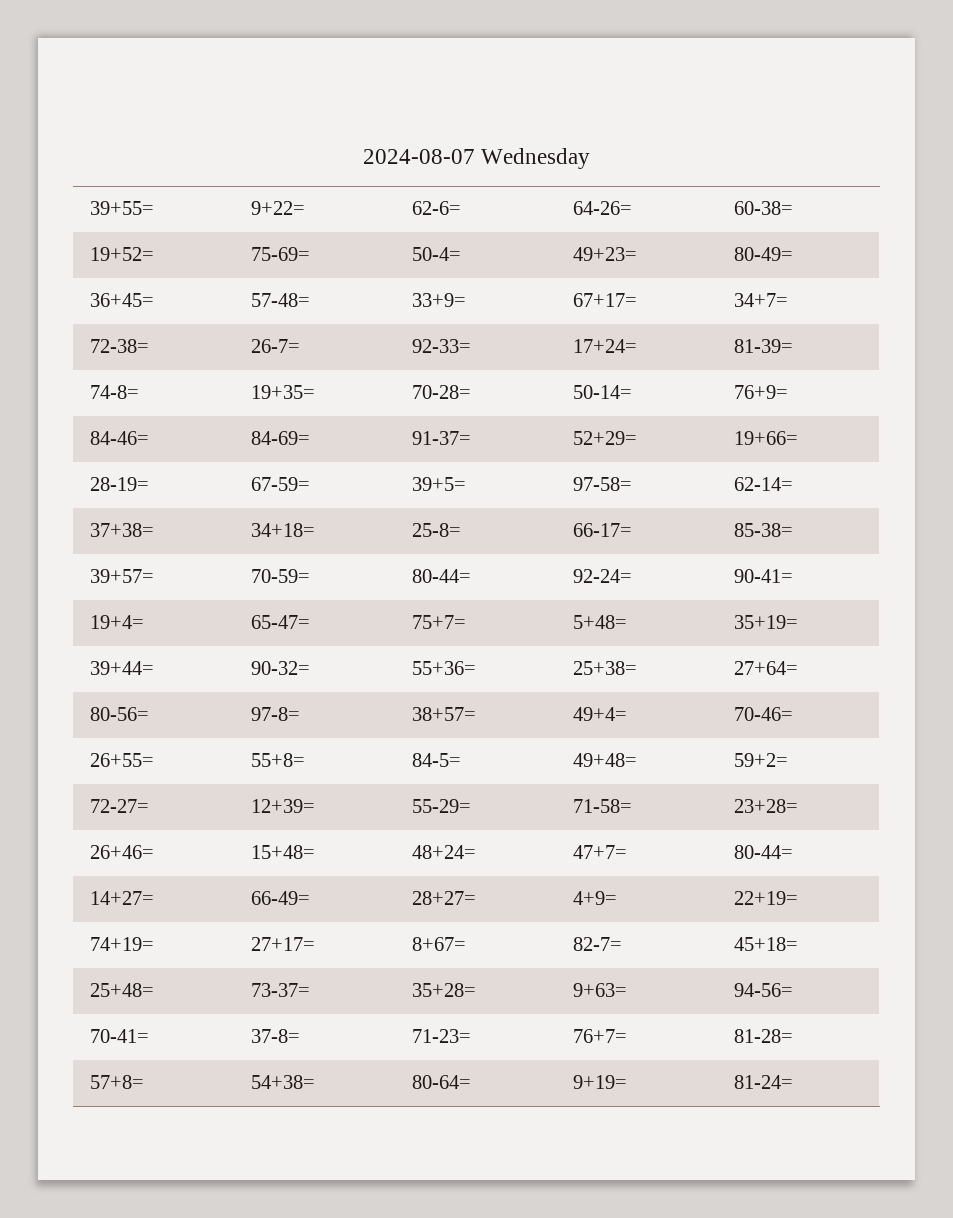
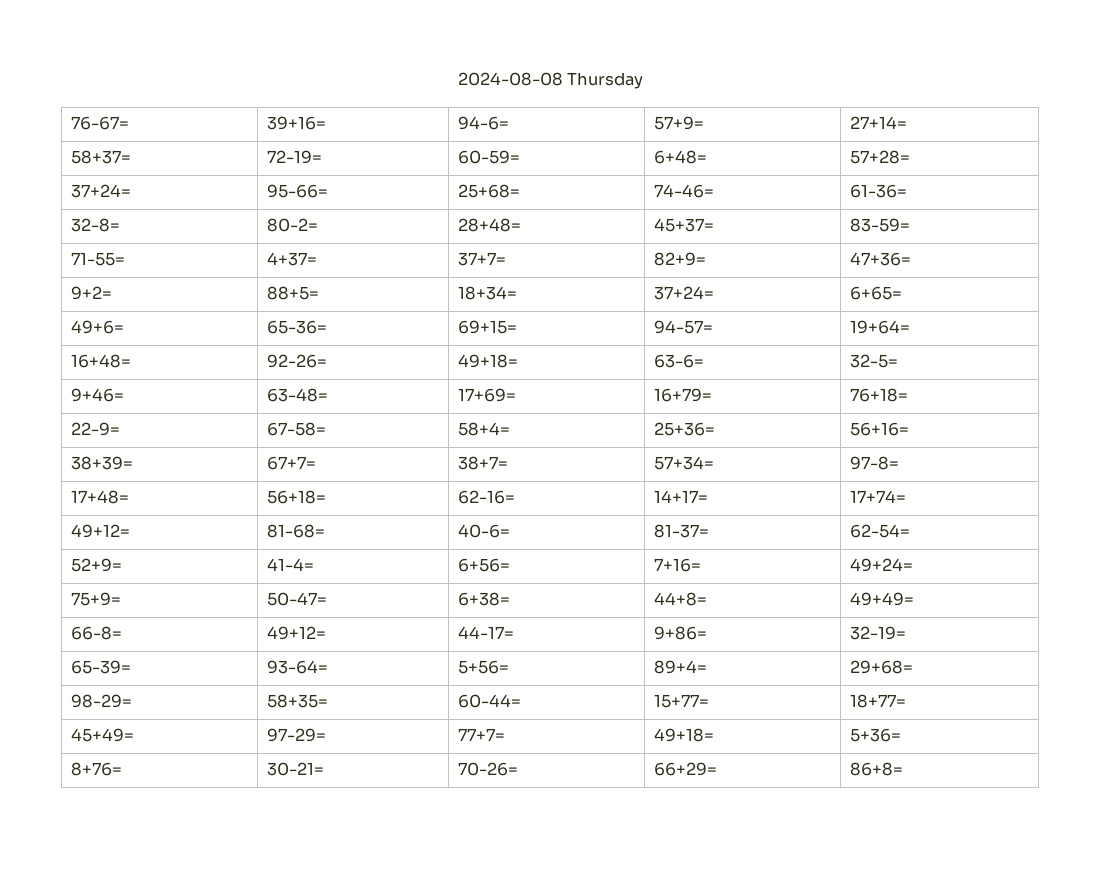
- 2024-08-07 Wednesday
- 39+55= | 9+22= | 62-6= | 64-26= | 60-38=
- 19+52= | 75-69= | 50-4= | 49+23= | 80-49=
- 36+45= | 57-48= | 33+9= | 67+17= | 34+7=
- 72-38= | 26-7= | 92-33= | 17+24= | 81-39=
- 74-8= | 19+35= | 70-28= | 50-14= | 76+9=
- 84-46= | 84-69= | 91-37= | 52+29= | 19+66=
- 28-19= | 67-59= | 39+5= | 97-58= | 62-14=
- 37+38= | 34+18= | 25-8= | 66-17= | 85-38=
- 39+57= | 70-59= | 80-44= | 92-24= | 90-41=
- 19+4= | 65-47= | 75+7= | 5+48= | 35+19=
- 39+44= | 90-32= | 55+36= | 25+38= | 27+64=
- 80-56= | 97-8= | 38+57= | 49+4= | 70-46=
- 26+55= | 55+8= | 84-5= | 49+48= | 59+2=
- 72-27= | 12+39= | 55-29= | 71-58= | 23+28=
- 26+46= | 15+48= | 48+24= | 47+7= | 80-44=
- 14+27= | 66-49= | 28+27= | 4+9= | 22+19=
- 74+19= | 27+17= | 8+67= | 82-7= | 45+18=
- 25+48= | 73-37= | 35+28= | 9+63= | 94-56=
- 70-41= | 37-8= | 71-23= | 76+7= | 81-28=
- 57+8= | 54+38= | 80-64= | 9+19= | 81-24=
+ 2024-08-08 Thursday
+ 76-67= | 39+16= | 94-6= | 57+9= | 27+14=
+ 58+37= | 72-19= | 60-59= | 6+48= | 57+28=
+ 37+24= | 95-66= | 25+68= | 74-46= | 61-36=
+ 32-8= | 80-2= | 28+48= | 45+37= | 83-59=
+ 71-55= | 4+37= | 37+7= | 82+9= | 47+36=
+ 9+2= | 88+5= | 18+34= | 37+24= | 6+65=
+ 49+6= | 65-36= | 69+15= | 94-57= | 19+64=
+ 16+48= | 92-26= | 49+18= | 63-6= | 32-5=
+ 9+46= | 63-48= | 17+69= | 16+79= | 76+18=
+ 22-9= | 67-58= | 58+4= | 25+36= | 56+16=
+ 38+39= | 67+7= | 38+7= | 57+34= | 97-8=
+ 17+48= | 56+18= | 62-16= | 14+17= | 17+74=
+ 49+12= | 81-68= | 40-6= | 81-37= | 62-54=
+ 52+9= | 41-4= | 6+56= | 7+16= | 49+24=
+ 75+9= | 50-47= | 6+38= | 44+8= | 49+49=
+ 66-8= | 49+12= | 44-17= | 9+86= | 32-19=
+ 65-39= | 93-64= | 5+56= | 89+4= | 29+68=
+ 98-29= | 58+35= | 60-44= | 15+77= | 18+77=
+ 45+49= | 97-29= | 77+7= | 49+18= | 5+36=
+ 8+76= | 30-21= | 70-26= | 66+29= | 86+8=

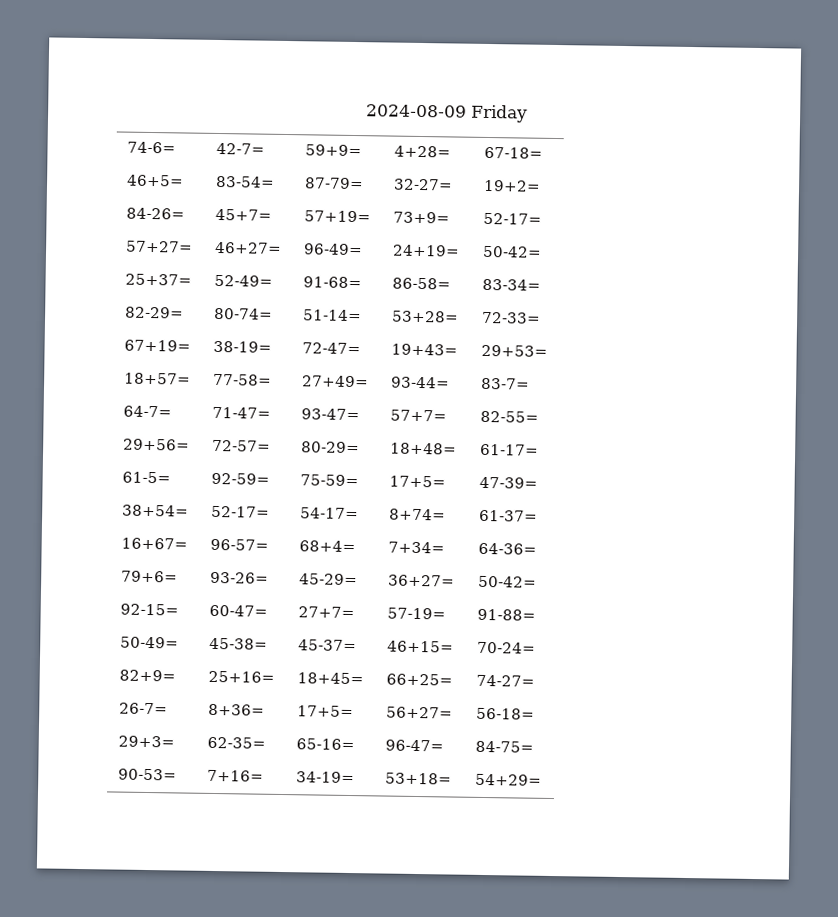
- 2024-08-08 Thursday
- 76-67= | 39+16= | 94-6= | 57+9= | 27+14=
- 58+37= | 72-19= | 60-59= | 6+48= | 57+28=
- 37+24= | 95-66= | 25+68= | 74-46= | 61-36=
- 32-8= | 80-2= | 28+48= | 45+37= | 83-59=
- 71-55= | 4+37= | 37+7= | 82+9= | 47+36=
- 9+2= | 88+5= | 18+34= | 37+24= | 6+65=
- 49+6= | 65-36= | 69+15= | 94-57= | 19+64=
- 16+48= | 92-26= | 49+18= | 63-6= | 32-5=
- 9+46= | 63-48= | 17+69= | 16+79= | 76+18=
- 22-9= | 67-58= | 58+4= | 25+36= | 56+16=
- 38+39= | 67+7= | 38+7= | 57+34= | 97-8=
- 17+48= | 56+18= | 62-16= | 14+17= | 17+74=
- 49+12= | 81-68= | 40-6= | 81-37= | 62-54=
- 52+9= | 41-4= | 6+56= | 7+16= | 49+24=
- 75+9= | 50-47= | 6+38= | 44+8= | 49+49=
- 66-8= | 49+12= | 44-17= | 9+86= | 32-19=
- 65-39= | 93-64= | 5+56= | 89+4= | 29+68=
- 98-29= | 58+35= | 60-44= | 15+77= | 18+77=
- 45+49= | 97-29= | 77+7= | 49+18= | 5+36=
- 8+76= | 30-21= | 70-26= | 66+29= | 86+8=
+ 2024-08-09 Friday
+ 74-6= | 42-7= | 59+9= | 4+28= | 67-18=
+ 46+5= | 83-54= | 87-79= | 32-27= | 19+2=
+ 84-26= | 45+7= | 57+19= | 73+9= | 52-17=
+ 57+27= | 46+27= | 96-49= | 24+19= | 50-42=
+ 25+37= | 52-49= | 91-68= | 86-58= | 83-34=
+ 82-29= | 80-74= | 51-14= | 53+28= | 72-33=
+ 67+19= | 38-19= | 72-47= | 19+43= | 29+53=
+ 18+57= | 77-58= | 27+49= | 93-44= | 83-7=
+ 64-7= | 71-47= | 93-47= | 57+7= | 82-55=
+ 29+56= | 72-57= | 80-29= | 18+48= | 61-17=
+ 61-5= | 92-59= | 75-59= | 17+5= | 47-39=
+ 38+54= | 52-17= | 54-17= | 8+74= | 61-37=
+ 16+67= | 96-57= | 68+4= | 7+34= | 64-36=
+ 79+6= | 93-26= | 45-29= | 36+27= | 50-42=
+ 92-15= | 60-47= | 27+7= | 57-19= | 91-88=
+ 50-49= | 45-38= | 45-37= | 46+15= | 70-24=
+ 82+9= | 25+16= | 18+45= | 66+25= | 74-27=
+ 26-7= | 8+36= | 17+5= | 56+27= | 56-18=
+ 29+3= | 62-35= | 65-16= | 96-47= | 84-75=
+ 90-53= | 7+16= | 34-19= | 53+18= | 54+29=

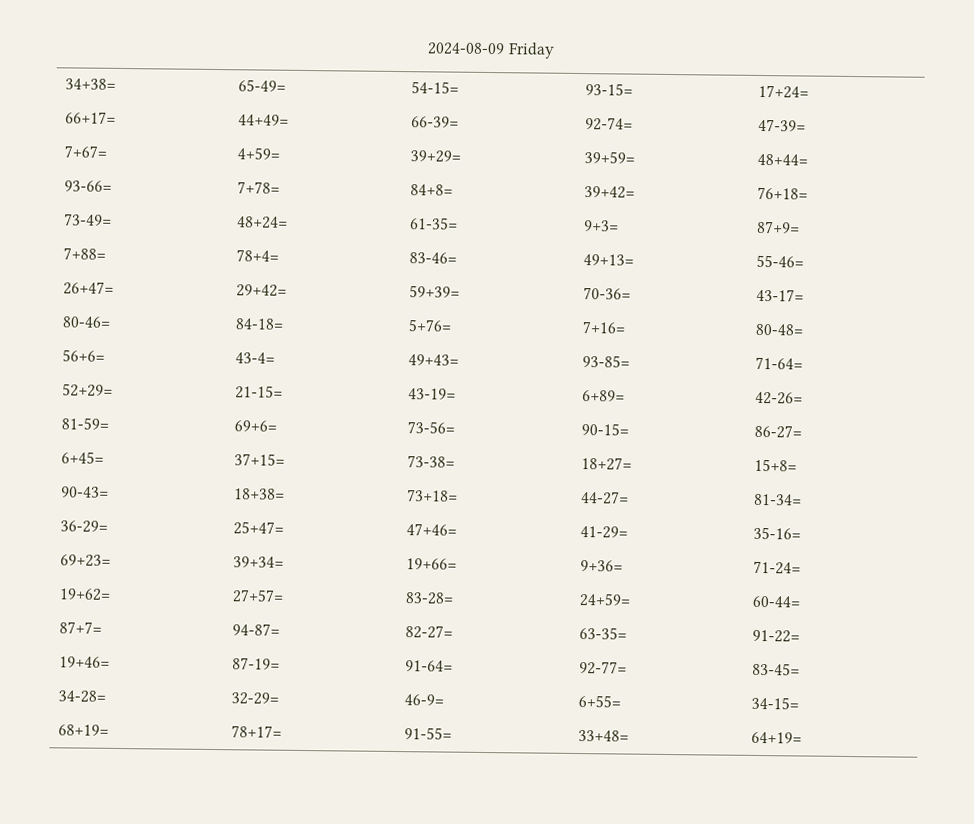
- 74-6= | 42-7= | 59+9= | 4+28= | 67-18=
- 46+5= | 83-54= | 87-79= | 32-27= | 19+2=
- 84-26= | 45+7= | 57+19= | 73+9= | 52-17=
- 57+27= | 46+27= | 96-49= | 24+19= | 50-42=
- 25+37= | 52-49= | 91-68= | 86-58= | 83-34=
- 82-29= | 80-74= | 51-14= | 53+28= | 72-33=
- 67+19= | 38-19= | 72-47= | 19+43= | 29+53=
- 18+57= | 77-58= | 27+49= | 93-44= | 83-7=
- 64-7= | 71-47= | 93-47= | 57+7= | 82-55=
- 29+56= | 72-57= | 80-29= | 18+48= | 61-17=
- 61-5= | 92-59= | 75-59= | 17+5= | 47-39=
- 38+54= | 52-17= | 54-17= | 8+74= | 61-37=
- 16+67= | 96-57= | 68+4= | 7+34= | 64-36=
- 79+6= | 93-26= | 45-29= | 36+27= | 50-42=
- 92-15= | 60-47= | 27+7= | 57-19= | 91-88=
- 50-49= | 45-38= | 45-37= | 46+15= | 70-24=
- 82+9= | 25+16= | 18+45= | 66+25= | 74-27=
- 26-7= | 8+36= | 17+5= | 56+27= | 56-18=
- 29+3= | 62-35= | 65-16= | 96-47= | 84-75=
- 90-53= | 7+16= | 34-19= | 53+18= | 54+29=
+ 34+38= | 65-49= | 54-15= | 93-15= | 17+24=
+ 66+17= | 44+49= | 66-39= | 92-74= | 47-39=
+ 7+67= | 4+59= | 39+29= | 39+59= | 48+44=
+ 93-66= | 7+78= | 84+8= | 39+42= | 76+18=
+ 73-49= | 48+24= | 61-35= | 9+3= | 87+9=
+ 7+88= | 78+4= | 83-46= | 49+13= | 55-46=
+ 26+47= | 29+42= | 59+39= | 70-36= | 43-17=
+ 80-46= | 84-18= | 5+76= | 7+16= | 80-48=
+ 56+6= | 43-4= | 49+43= | 93-85= | 71-64=
+ 52+29= | 21-15= | 43-19= | 6+89= | 42-26=
+ 81-59= | 69+6= | 73-56= | 90-15= | 86-27=
+ 6+45= | 37+15= | 73-38= | 18+27= | 15+8=
+ 90-43= | 18+38= | 73+18= | 44-27= | 81-34=
+ 36-29= | 25+47= | 47+46= | 41-29= | 35-16=
+ 69+23= | 39+34= | 19+66= | 9+36= | 71-24=
+ 19+62= | 27+57= | 83-28= | 24+59= | 60-44=
+ 87+7= | 94-87= | 82-27= | 63-35= | 91-22=
+ 19+46= | 87-19= | 91-64= | 92-77= | 83-45=
+ 34-28= | 32-29= | 46-9= | 6+55= | 34-15=
+ 68+19= | 78+17= | 91-55= | 33+48= | 64+19=

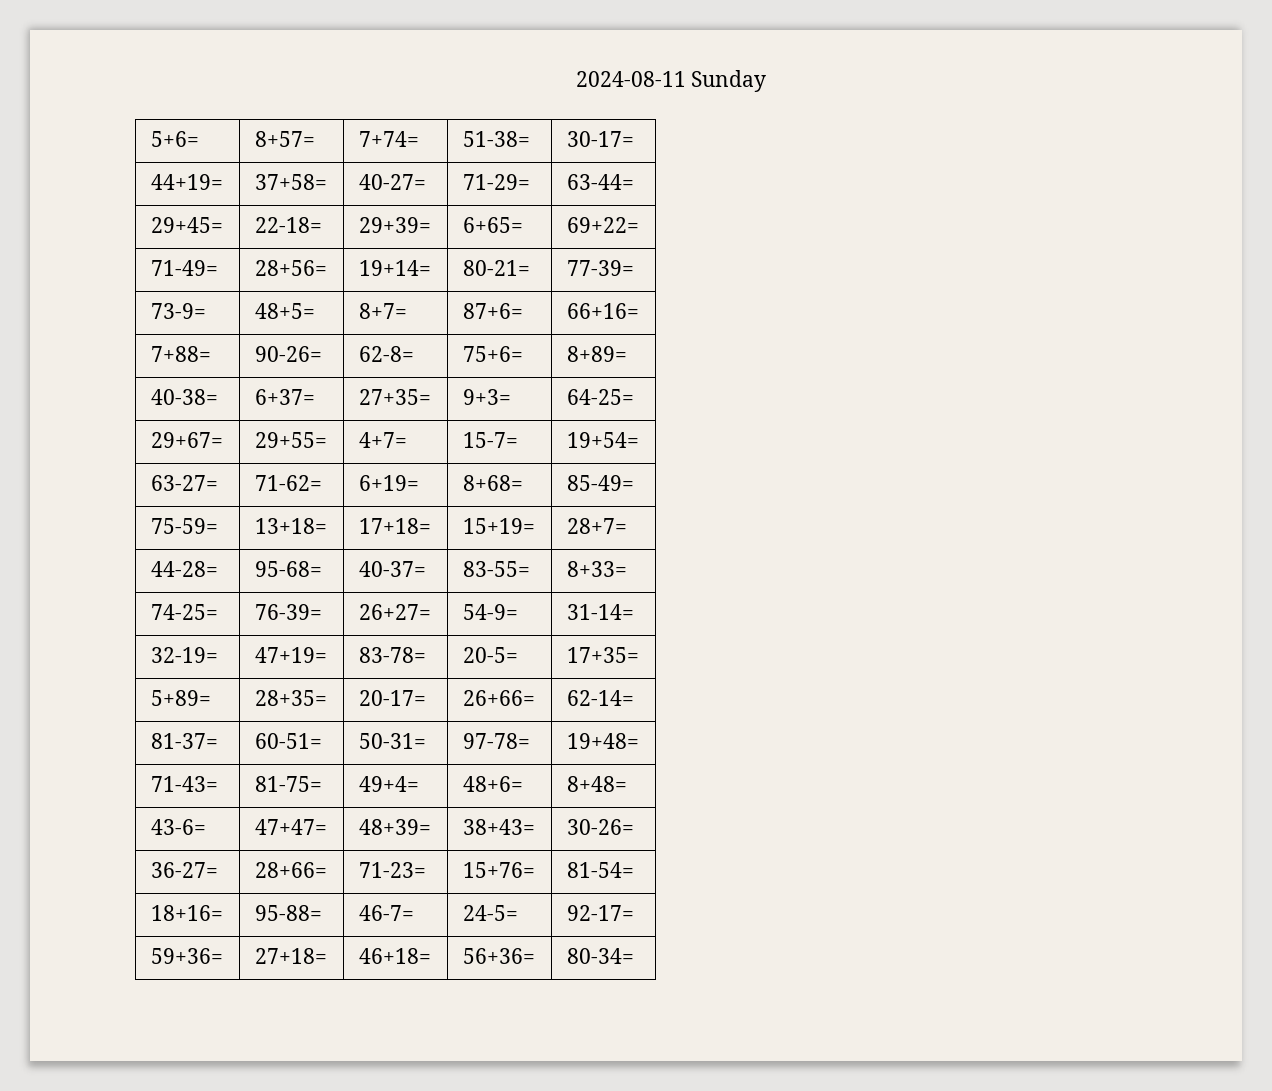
- 2024-08-09 Friday
- 34+38= | 65-49= | 54-15= | 93-15= | 17+24=
- 66+17= | 44+49= | 66-39= | 92-74= | 47-39=
- 7+67= | 4+59= | 39+29= | 39+59= | 48+44=
- 93-66= | 7+78= | 84+8= | 39+42= | 76+18=
- 73-49= | 48+24= | 61-35= | 9+3= | 87+9=
- 7+88= | 78+4= | 83-46= | 49+13= | 55-46=
- 26+47= | 29+42= | 59+39= | 70-36= | 43-17=
- 80-46= | 84-18= | 5+76= | 7+16= | 80-48=
- 56+6= | 43-4= | 49+43= | 93-85= | 71-64=
- 52+29= | 21-15= | 43-19= | 6+89= | 42-26=
- 81-59= | 69+6= | 73-56= | 90-15= | 86-27=
- 6+45= | 37+15= | 73-38= | 18+27= | 15+8=
- 90-43= | 18+38= | 73+18= | 44-27= | 81-34=
- 36-29= | 25+47= | 47+46= | 41-29= | 35-16=
- 69+23= | 39+34= | 19+66= | 9+36= | 71-24=
- 19+62= | 27+57= | 83-28= | 24+59= | 60-44=
- 87+7= | 94-87= | 82-27= | 63-35= | 91-22=
- 19+46= | 87-19= | 91-64= | 92-77= | 83-45=
- 34-28= | 32-29= | 46-9= | 6+55= | 34-15=
- 68+19= | 78+17= | 91-55= | 33+48= | 64+19=
+ 2024-08-11 Sunday
+ 5+6= | 8+57= | 7+74= | 51-38= | 30-17=
+ 44+19= | 37+58= | 40-27= | 71-29= | 63-44=
+ 29+45= | 22-18= | 29+39= | 6+65= | 69+22=
+ 71-49= | 28+56= | 19+14= | 80-21= | 77-39=
+ 73-9= | 48+5= | 8+7= | 87+6= | 66+16=
+ 7+88= | 90-26= | 62-8= | 75+6= | 8+89=
+ 40-38= | 6+37= | 27+35= | 9+3= | 64-25=
+ 29+67= | 29+55= | 4+7= | 15-7= | 19+54=
+ 63-27= | 71-62= | 6+19= | 8+68= | 85-49=
+ 75-59= | 13+18= | 17+18= | 15+19= | 28+7=
+ 44-28= | 95-68= | 40-37= | 83-55= | 8+33=
+ 74-25= | 76-39= | 26+27= | 54-9= | 31-14=
+ 32-19= | 47+19= | 83-78= | 20-5= | 17+35=
+ 5+89= | 28+35= | 20-17= | 26+66= | 62-14=
+ 81-37= | 60-51= | 50-31= | 97-78= | 19+48=
+ 71-43= | 81-75= | 49+4= | 48+6= | 8+48=
+ 43-6= | 47+47= | 48+39= | 38+43= | 30-26=
+ 36-27= | 28+66= | 71-23= | 15+76= | 81-54=
+ 18+16= | 95-88= | 46-7= | 24-5= | 92-17=
+ 59+36= | 27+18= | 46+18= | 56+36= | 80-34=

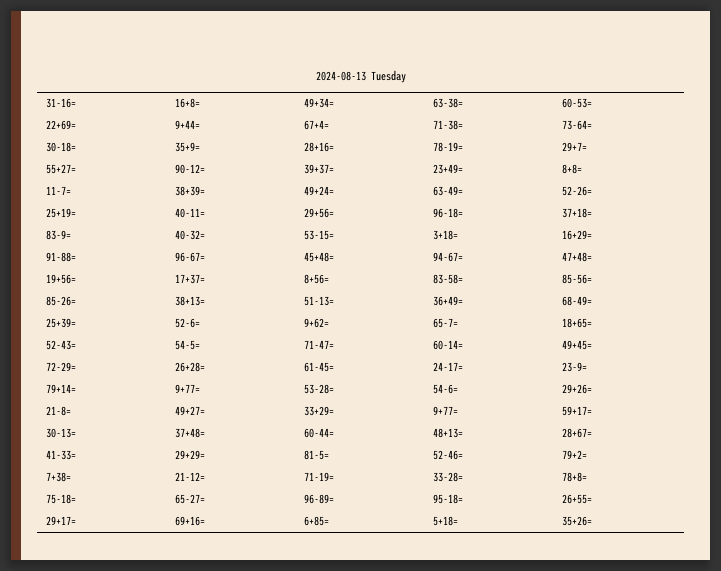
- 2024-08-11 Sunday
- 5+6= | 8+57= | 7+74= | 51-38= | 30-17=
- 44+19= | 37+58= | 40-27= | 71-29= | 63-44=
- 29+45= | 22-18= | 29+39= | 6+65= | 69+22=
- 71-49= | 28+56= | 19+14= | 80-21= | 77-39=
- 73-9= | 48+5= | 8+7= | 87+6= | 66+16=
- 7+88= | 90-26= | 62-8= | 75+6= | 8+89=
- 40-38= | 6+37= | 27+35= | 9+3= | 64-25=
- 29+67= | 29+55= | 4+7= | 15-7= | 19+54=
- 63-27= | 71-62= | 6+19= | 8+68= | 85-49=
- 75-59= | 13+18= | 17+18= | 15+19= | 28+7=
- 44-28= | 95-68= | 40-37= | 83-55= | 8+33=
- 74-25= | 76-39= | 26+27= | 54-9= | 31-14=
- 32-19= | 47+19= | 83-78= | 20-5= | 17+35=
- 5+89= | 28+35= | 20-17= | 26+66= | 62-14=
- 81-37= | 60-51= | 50-31= | 97-78= | 19+48=
- 71-43= | 81-75= | 49+4= | 48+6= | 8+48=
- 43-6= | 47+47= | 48+39= | 38+43= | 30-26=
- 36-27= | 28+66= | 71-23= | 15+76= | 81-54=
- 18+16= | 95-88= | 46-7= | 24-5= | 92-17=
- 59+36= | 27+18= | 46+18= | 56+36= | 80-34=
+ 2024-08-13 Tuesday
+ 31-16= | 16+8= | 49+34= | 63-38= | 60-53=
+ 22+69= | 9+44= | 67+4= | 71-38= | 73-64=
+ 30-18= | 35+9= | 28+16= | 78-19= | 29+7=
+ 55+27= | 90-12= | 39+37= | 23+49= | 8+8=
+ 11-7= | 38+39= | 49+24= | 63-49= | 52-26=
+ 25+19= | 40-11= | 29+56= | 96-18= | 37+18=
+ 83-9= | 40-32= | 53-15= | 3+18= | 16+29=
+ 91-88= | 96-67= | 45+48= | 94-67= | 47+48=
+ 19+56= | 17+37= | 8+56= | 83-58= | 85-56=
+ 85-26= | 38+13= | 51-13= | 36+49= | 68-49=
+ 25+39= | 52-6= | 9+62= | 65-7= | 18+65=
+ 52-43= | 54-5= | 71-47= | 60-14= | 49+45=
+ 72-29= | 26+28= | 61-45= | 24-17= | 23-9=
+ 79+14= | 9+77= | 53-28= | 54-6= | 29+26=
+ 21-8= | 49+27= | 33+29= | 9+77= | 59+17=
+ 30-13= | 37+48= | 60-44= | 48+13= | 28+67=
+ 41-33= | 29+29= | 81-5= | 52-46= | 79+2=
+ 7+38= | 21-12= | 71-19= | 33-28= | 78+8=
+ 75-18= | 65-27= | 96-89= | 95-18= | 26+55=
+ 29+17= | 69+16= | 6+85= | 5+18= | 35+26=

